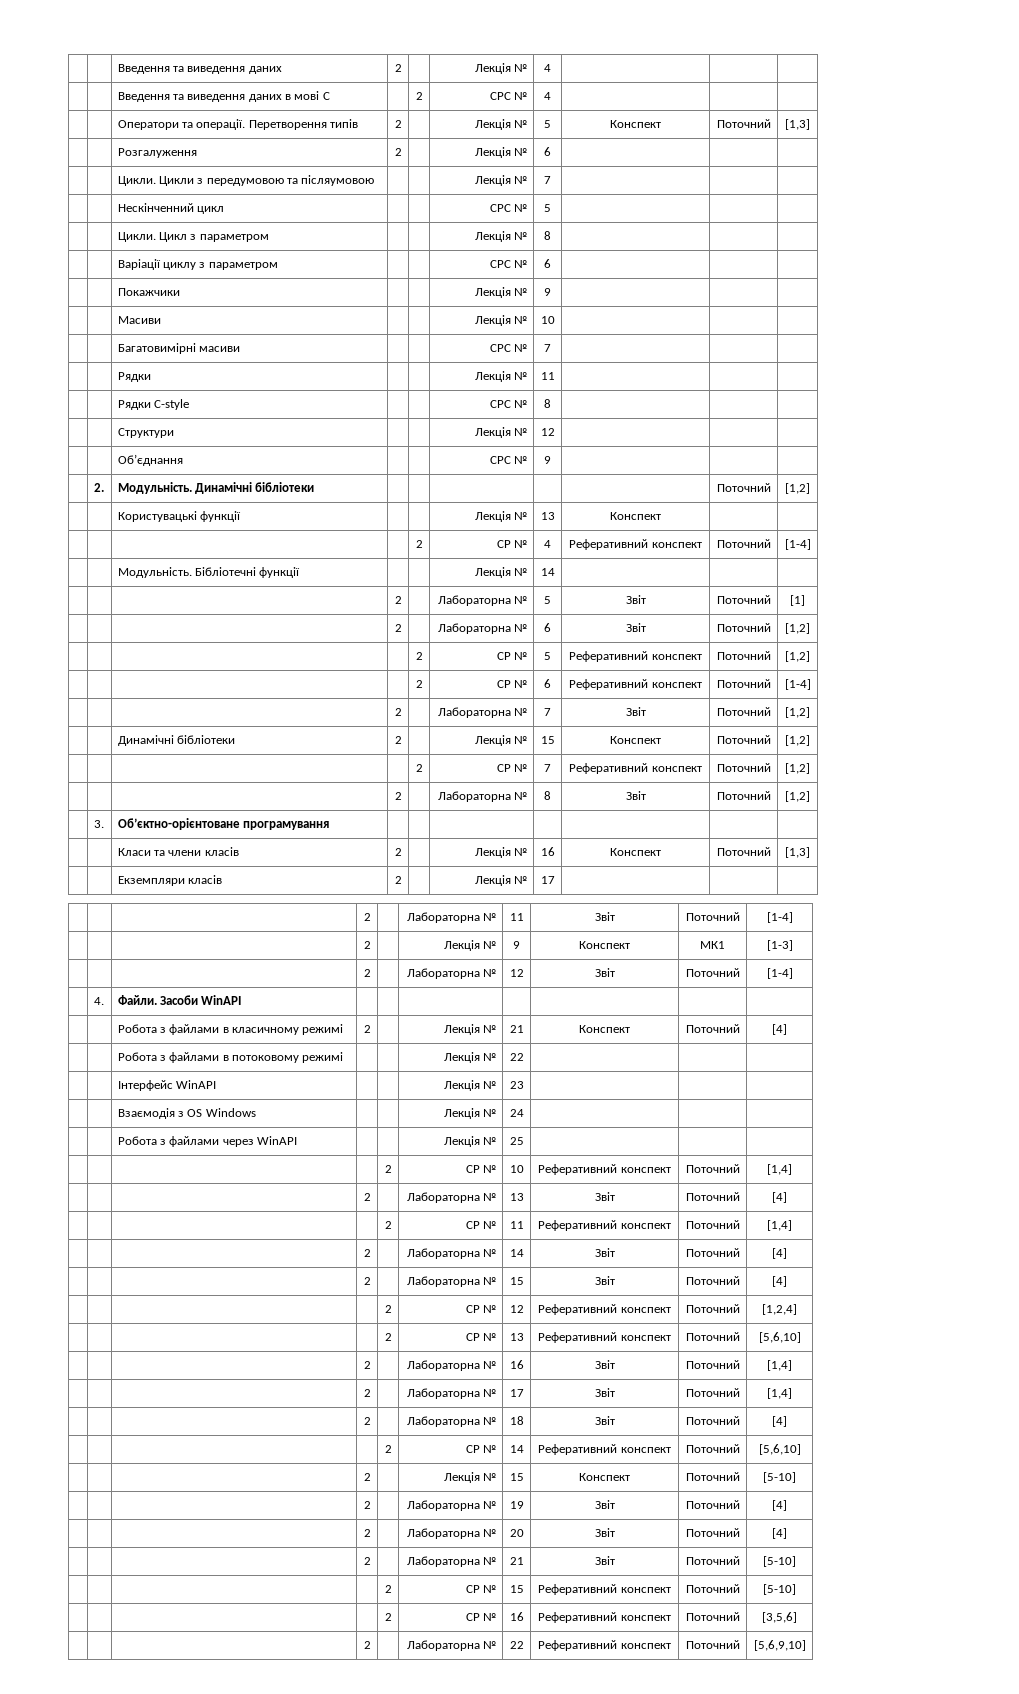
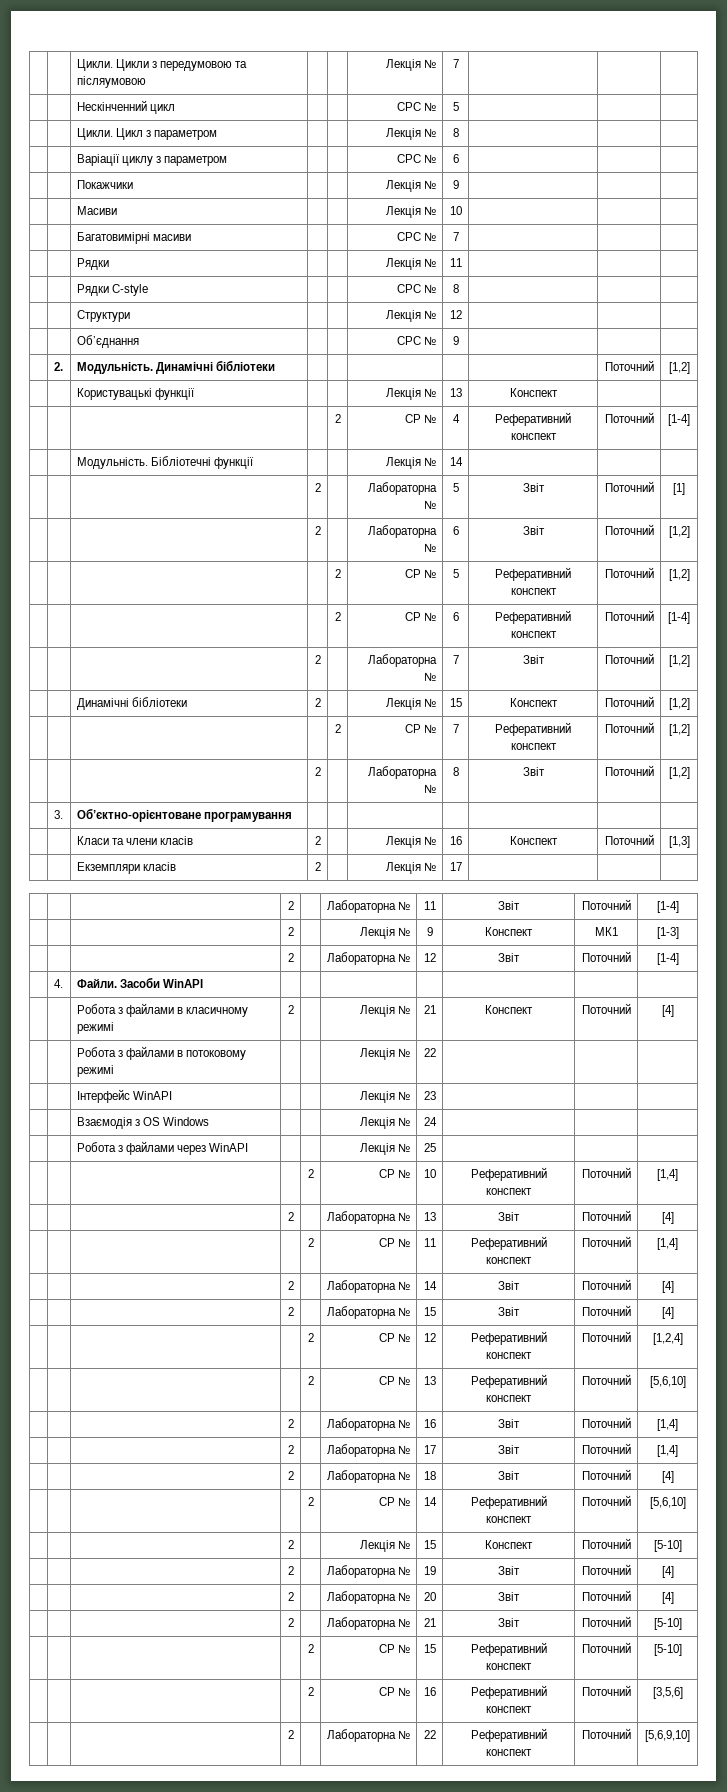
- | | Введення та виведення даних | 2 | | Лекція № | 4 | | |
- | | Введення та виведення даних в мові С | | 2 | СРС № | 4 | | |
- | | Оператори та операції. Перетворення типів | 2 | | Лекція № | 5 | Конспект | Поточний | [1,3]
- | | Розгалуження | 2 | | Лекція № | 6 | | |

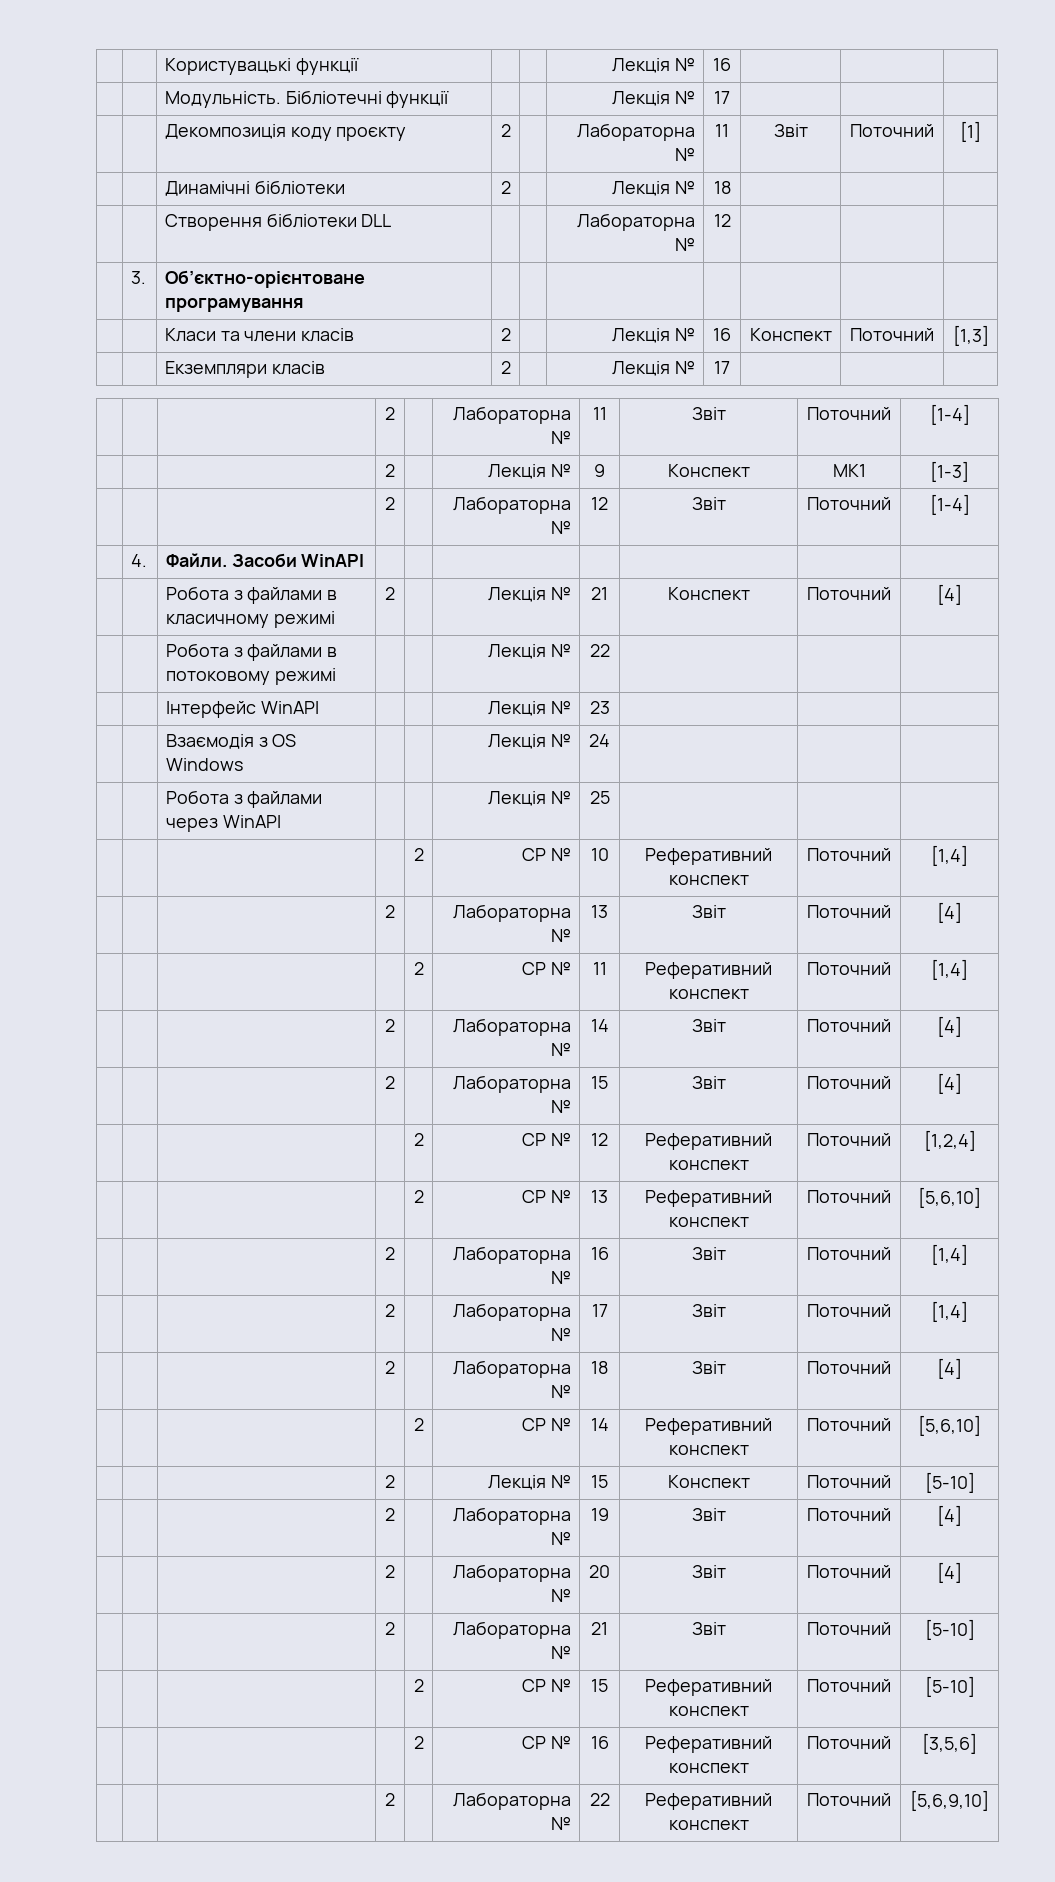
- | | Цикли. Цикли з передумовою та післяумовою | | | Лекція № | 7 | | |
- | | Нескінченний цикл | | | СРС № | 5 | | |
- | | Цикли. Цикл з параметром | | | Лекція № | 8 | | |
- | | Варіації циклу з параметром | | | СРС № | 6 | | |
- | | Покажчики | | | Лекція № | 9 | | |
- | | Масиви | | | Лекція № | 10 | | |
- | | Багатовимірні масиви | | | СРС № | 7 | | |
- | | Рядки | | | Лекція № | 11 | | |
- | | Рядки C-style | | | СРС № | 8 | | |
- | | Структури | | | Лекція № | 12 | | |
- | | Об’єднання | | | СРС № | 9 | | |
- | 2. | Модульність. Динамічні бібліотеки | | | | | | Поточний | [1,2]
- | | Користувацькі функції | | | Лекція № | 13 | Конспект | |
- | | | | 2 | СР № | 4 | Реферативний конспект | Поточний | [1-4]
+ | | Користувацькі функції | | | Лекція № | 16 | | |
- | | Модульність. Бібліотечні функції | | | Лекція № | 14 | | |
- | | | 2 | | Лабораторна № | 5 | Звіт | Поточний | [1]
+ | | Модульність. Бібліотечні функції | | | Лекція № | 17 | | |
+ | | Декомпозиція коду проєкту | 2 | | Лабораторна № | 11 | Звіт | Поточний | [1]
- | | | 2 | | Лабораторна № | 6 | Звіт | Поточний | [1,2]
- | | | | 2 | СР № | 5 | Реферативний конспект | Поточний | [1,2]
- | | | | 2 | СР № | 6 | Реферативний конспект | Поточний | [1-4]
- | | | 2 | | Лабораторна № | 7 | Звіт | Поточний | [1,2]
- | | Динамічні бібліотеки | 2 | | Лекція № | 15 | Конспект | Поточний | [1,2]
- | | | | 2 | СР № | 7 | Реферативний конспект | Поточний | [1,2]
- | | | 2 | | Лабораторна № | 8 | Звіт | Поточний | [1,2]
+ | | Динамічні бібліотеки | 2 | | Лекція № | 18 | | |
+ | | Створення бібліотеки DLL | | | Лабораторна № | 12 | | |

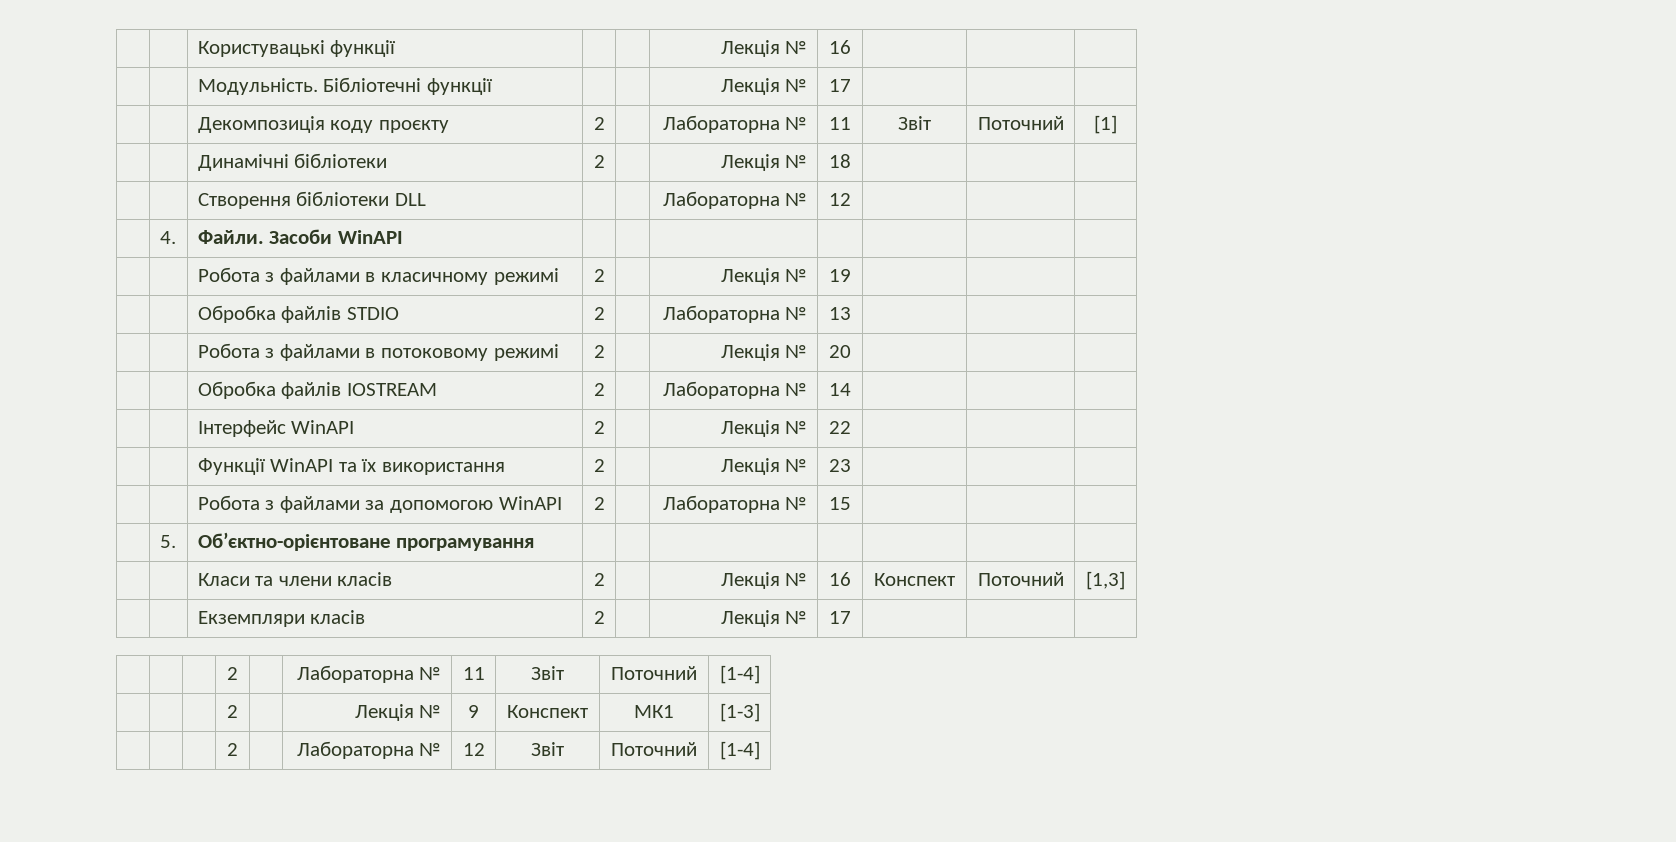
- | 3. | Об’єктно-орієнтоване програмування | | | | | | |
+ | 4. | Файли. Засоби WinAPI | | | | | | |
+ | | Робота з файлами в класичному режимі | 2 | | Лекція № | 19 | | |
+ | | Обробка файлів STDIO | 2 | | Лабораторна № | 13 | | |
+ | | Робота з файлами в потоковому режимі | 2 | | Лекція № | 20 | | |
+ | | Обробка файлів IOSTREAM | 2 | | Лабораторна № | 14 | | |
+ | | Інтерфейс WinAPI | 2 | | Лекція № | 22 | | |
+ | | Функції WinAPI та їх використання | 2 | | Лекція № | 23 | | |
+ | | Робота з файлами за допомогою WinAPI | 2 | | Лабораторна № | 15 | | |
+ | 5. | Об’єктно-орієнтоване програмування | | | | | | |
- | 4. | Файли. Засоби WinAPI | | | | | | |
- | | Робота з файлами в класичному режимі | 2 | | Лекція № | 21 | Конспект | Поточний | [4]
- | | Робота з файлами в потоковому режимі | | | Лекція № | 22 | | |
- | | Інтерфейс WinAPI | | | Лекція № | 23 | | |
- | | Взаємодія з OS Windows | | | Лекція № | 24 | | |
- | | Робота з файлами через WinAPI | | | Лекція № | 25 | | |
- | | | | 2 | СР № | 10 | Реферативний конспект | Поточний | [1,4]
- | | | 2 | | Лабораторна № | 13 | Звіт | Поточний | [4]
- | | | | 2 | СР № | 11 | Реферативний конспект | Поточний | [1,4]
- | | | 2 | | Лабораторна № | 14 | Звіт | Поточний | [4]
- | | | 2 | | Лабораторна № | 15 | Звіт | Поточний | [4]
- | | | | 2 | СР № | 12 | Реферативний конспект | Поточний | [1,2,4]
- | | | | 2 | СР № | 13 | Реферативний конспект | Поточний | [5,6,10]
- | | | 2 | | Лабораторна № | 16 | Звіт | Поточний | [1,4]
- | | | 2 | | Лабораторна № | 17 | Звіт | Поточний | [1,4]
- | | | 2 | | Лабораторна № | 18 | Звіт | Поточний | [4]
- | | | | 2 | СР № | 14 | Реферативний конспект | Поточний | [5,6,10]
- | | | 2 | | Лекція № | 15 | Конспект | Поточний | [5-10]
- | | | 2 | | Лабораторна № | 19 | Звіт | Поточний | [4]
- | | | 2 | | Лабораторна № | 20 | Звіт | Поточний | [4]
- | | | 2 | | Лабораторна № | 21 | Звіт | Поточний | [5-10]
- | | | | 2 | СР № | 15 | Реферативний конспект | Поточний | [5-10]
- | | | | 2 | СР № | 16 | Реферативний конспект | Поточний | [3,5,6]
- | | | 2 | | Лабораторна № | 22 | Реферативний конспект | Поточний | [5,6,9,10]

